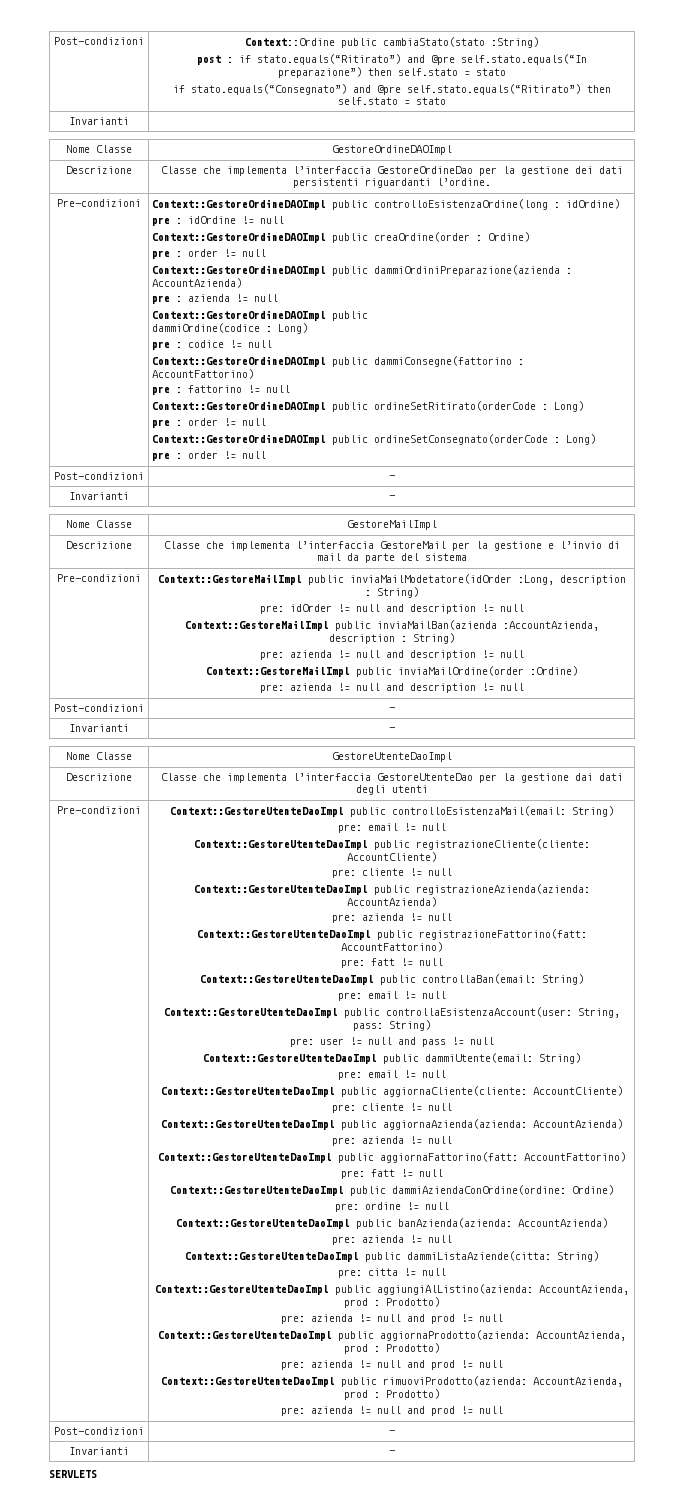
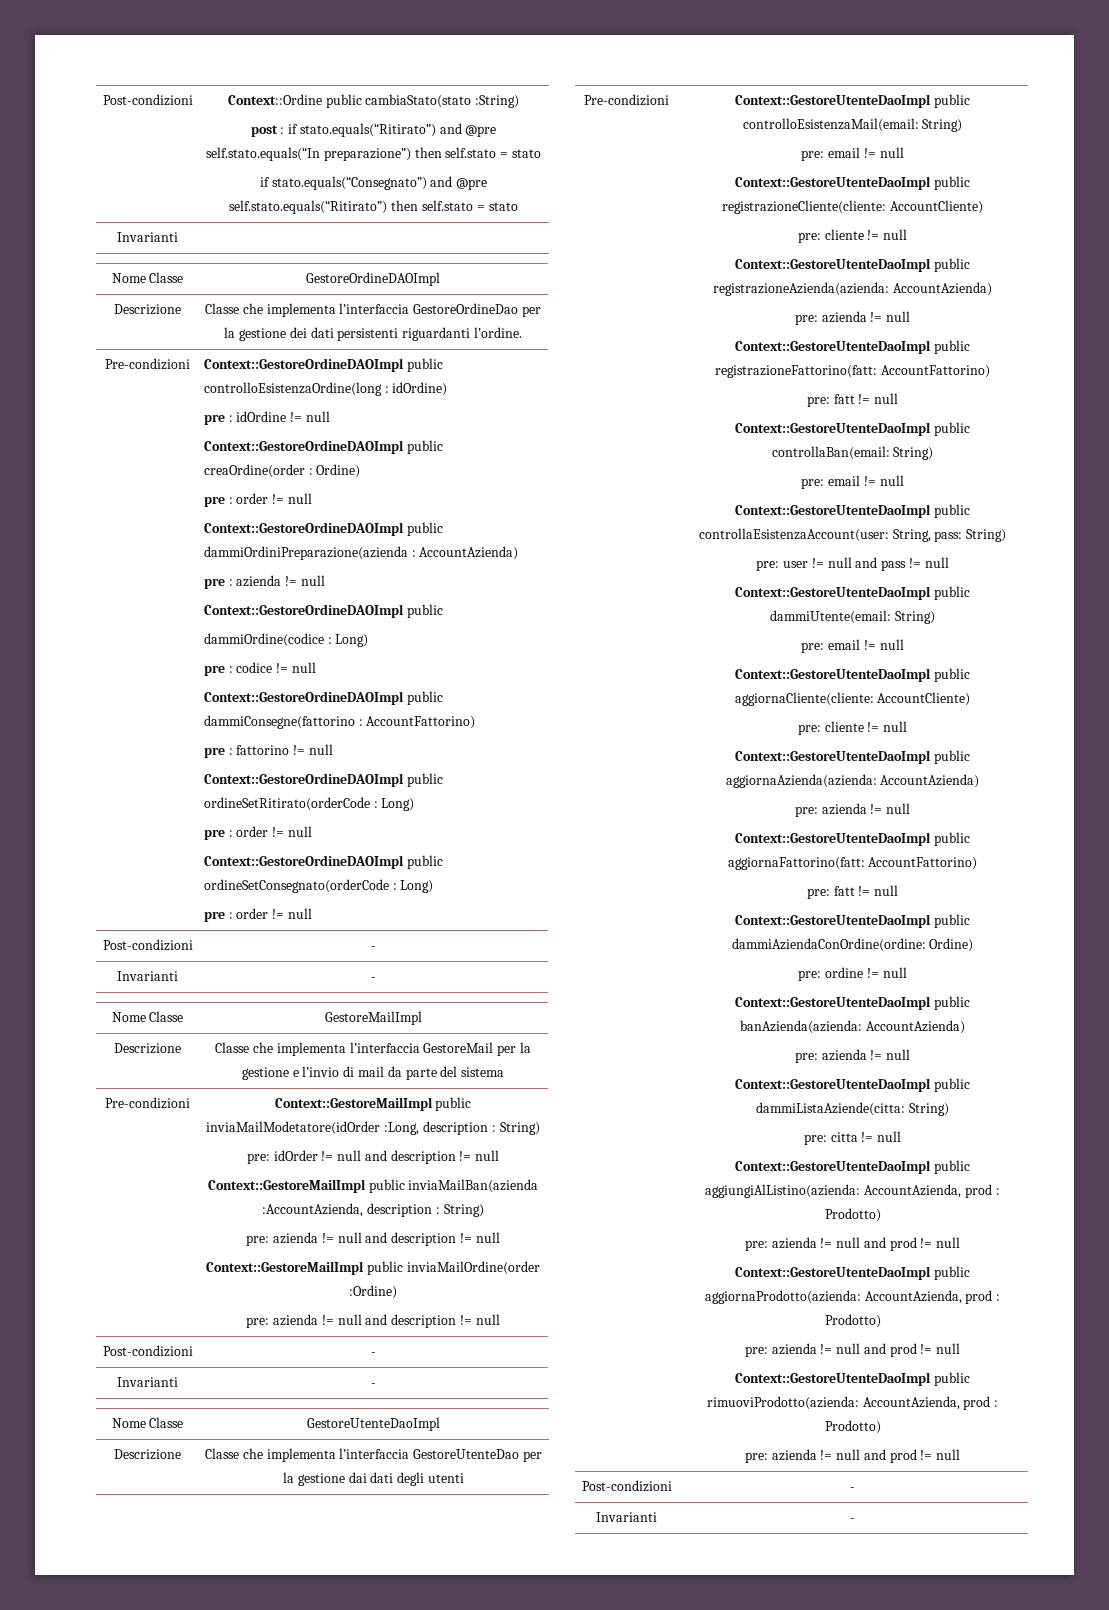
- SERVLETS

